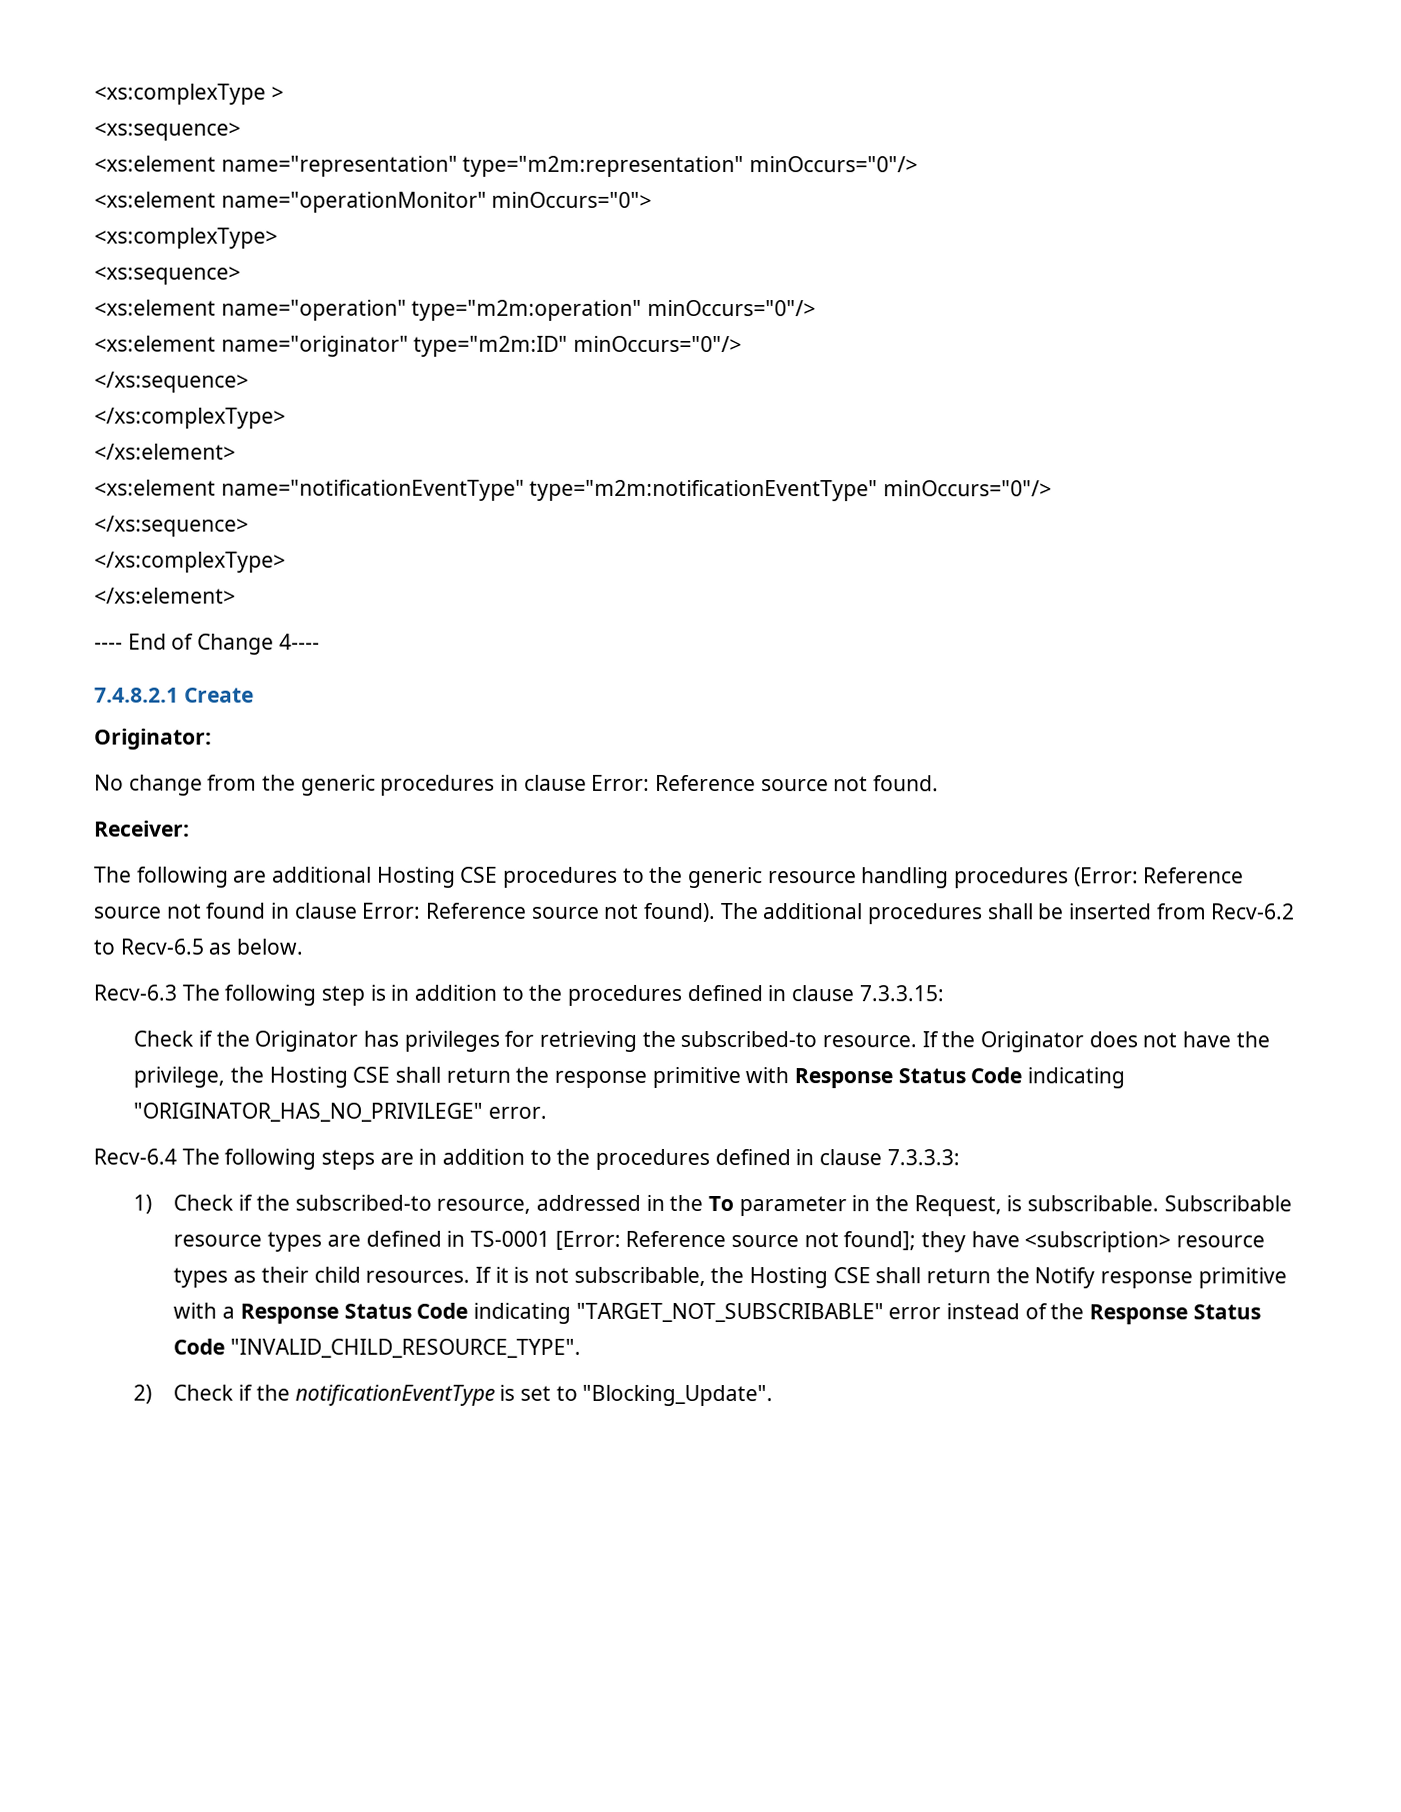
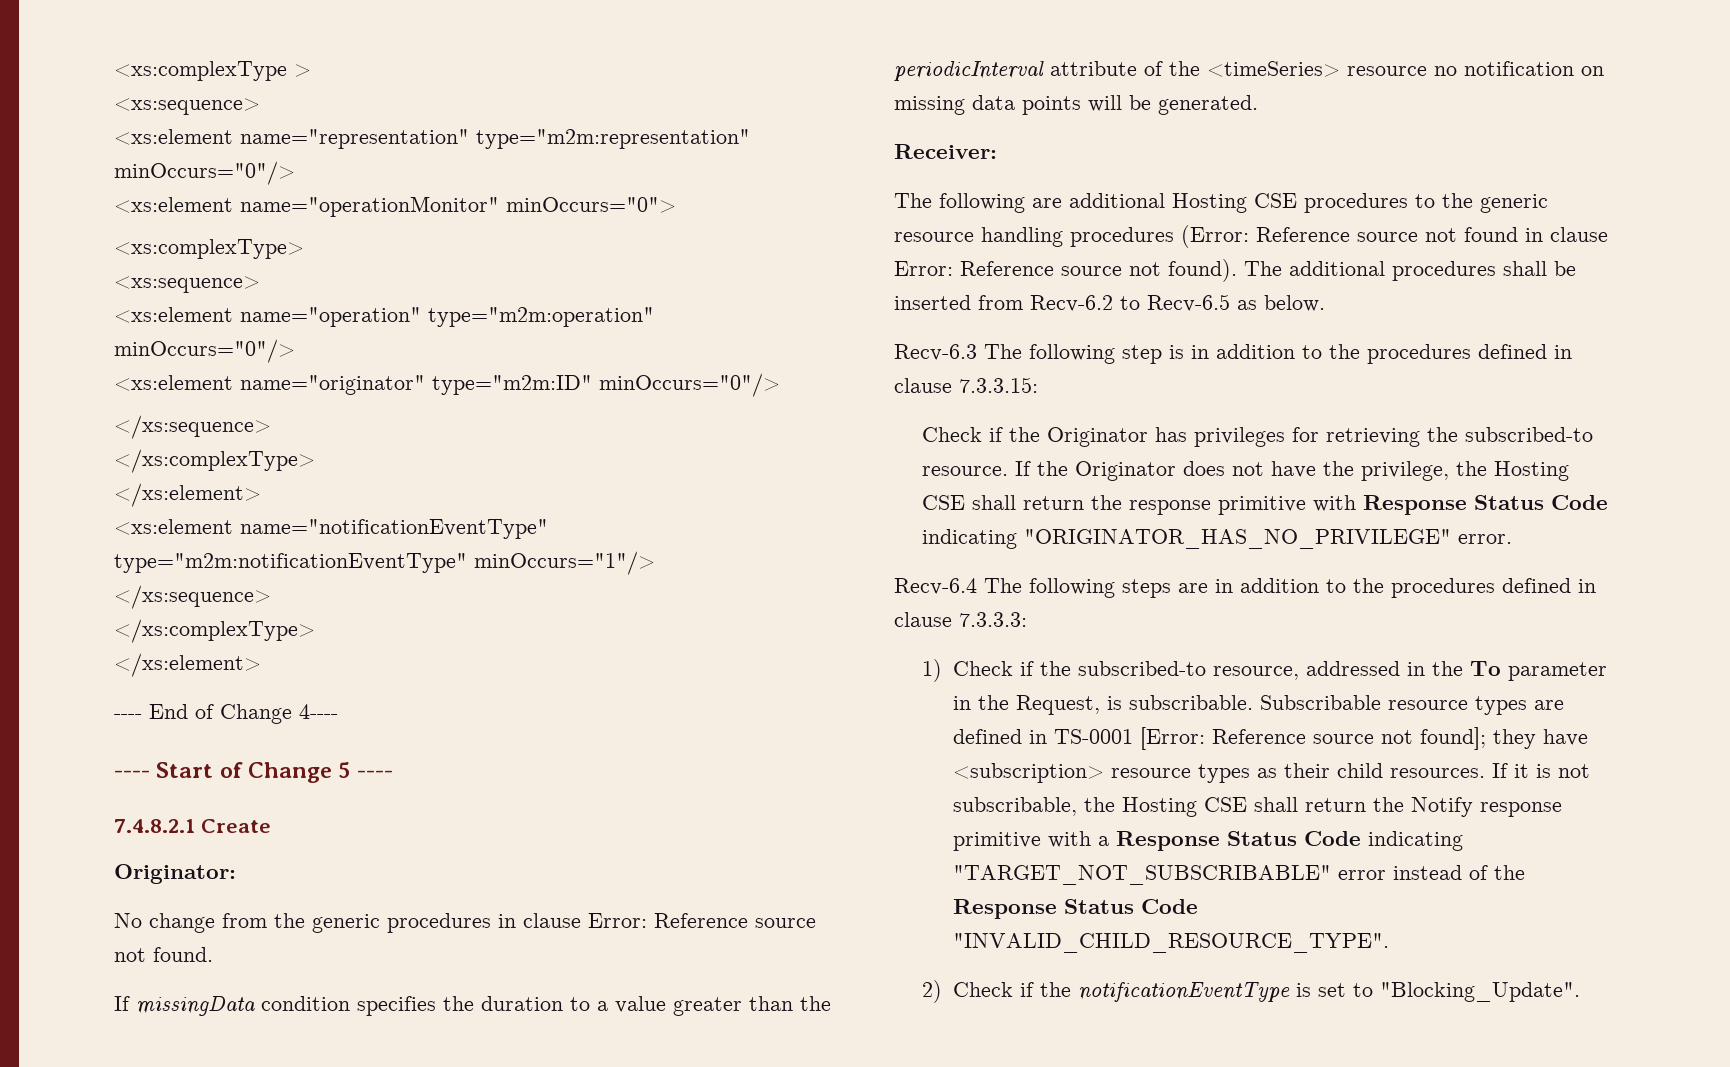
- <xs:element name="notificationEventType" type="m2m:notificationEventType" minOccurs="0"/>
+ <xs:element name="notificationEventType" type="m2m:notificationEventType" minOccurs="1"/>
+ ---- Start of Change 5 ----
+ If missingData condition specifies the duration to a value greater than the periodicInterval attribute of the <timeSeries> resource no notification on missing data points will be generated.

